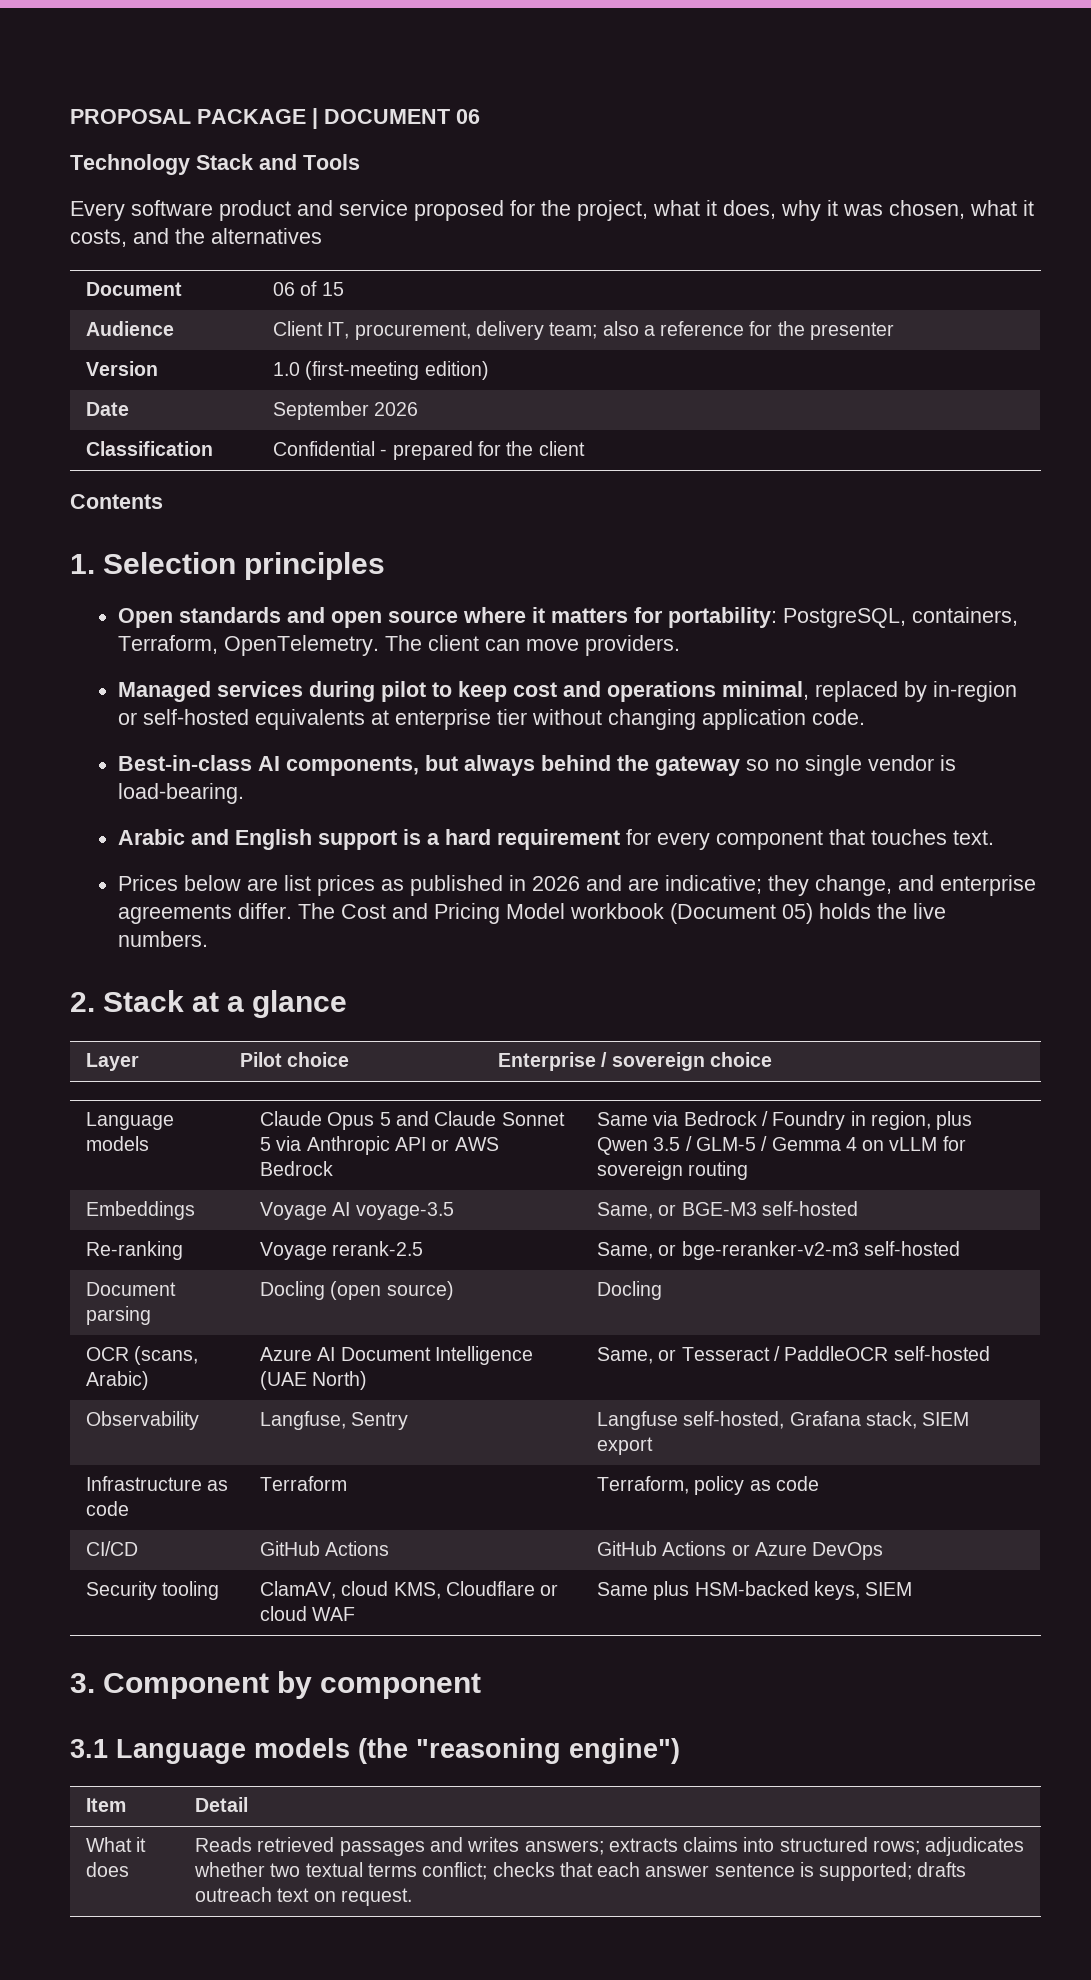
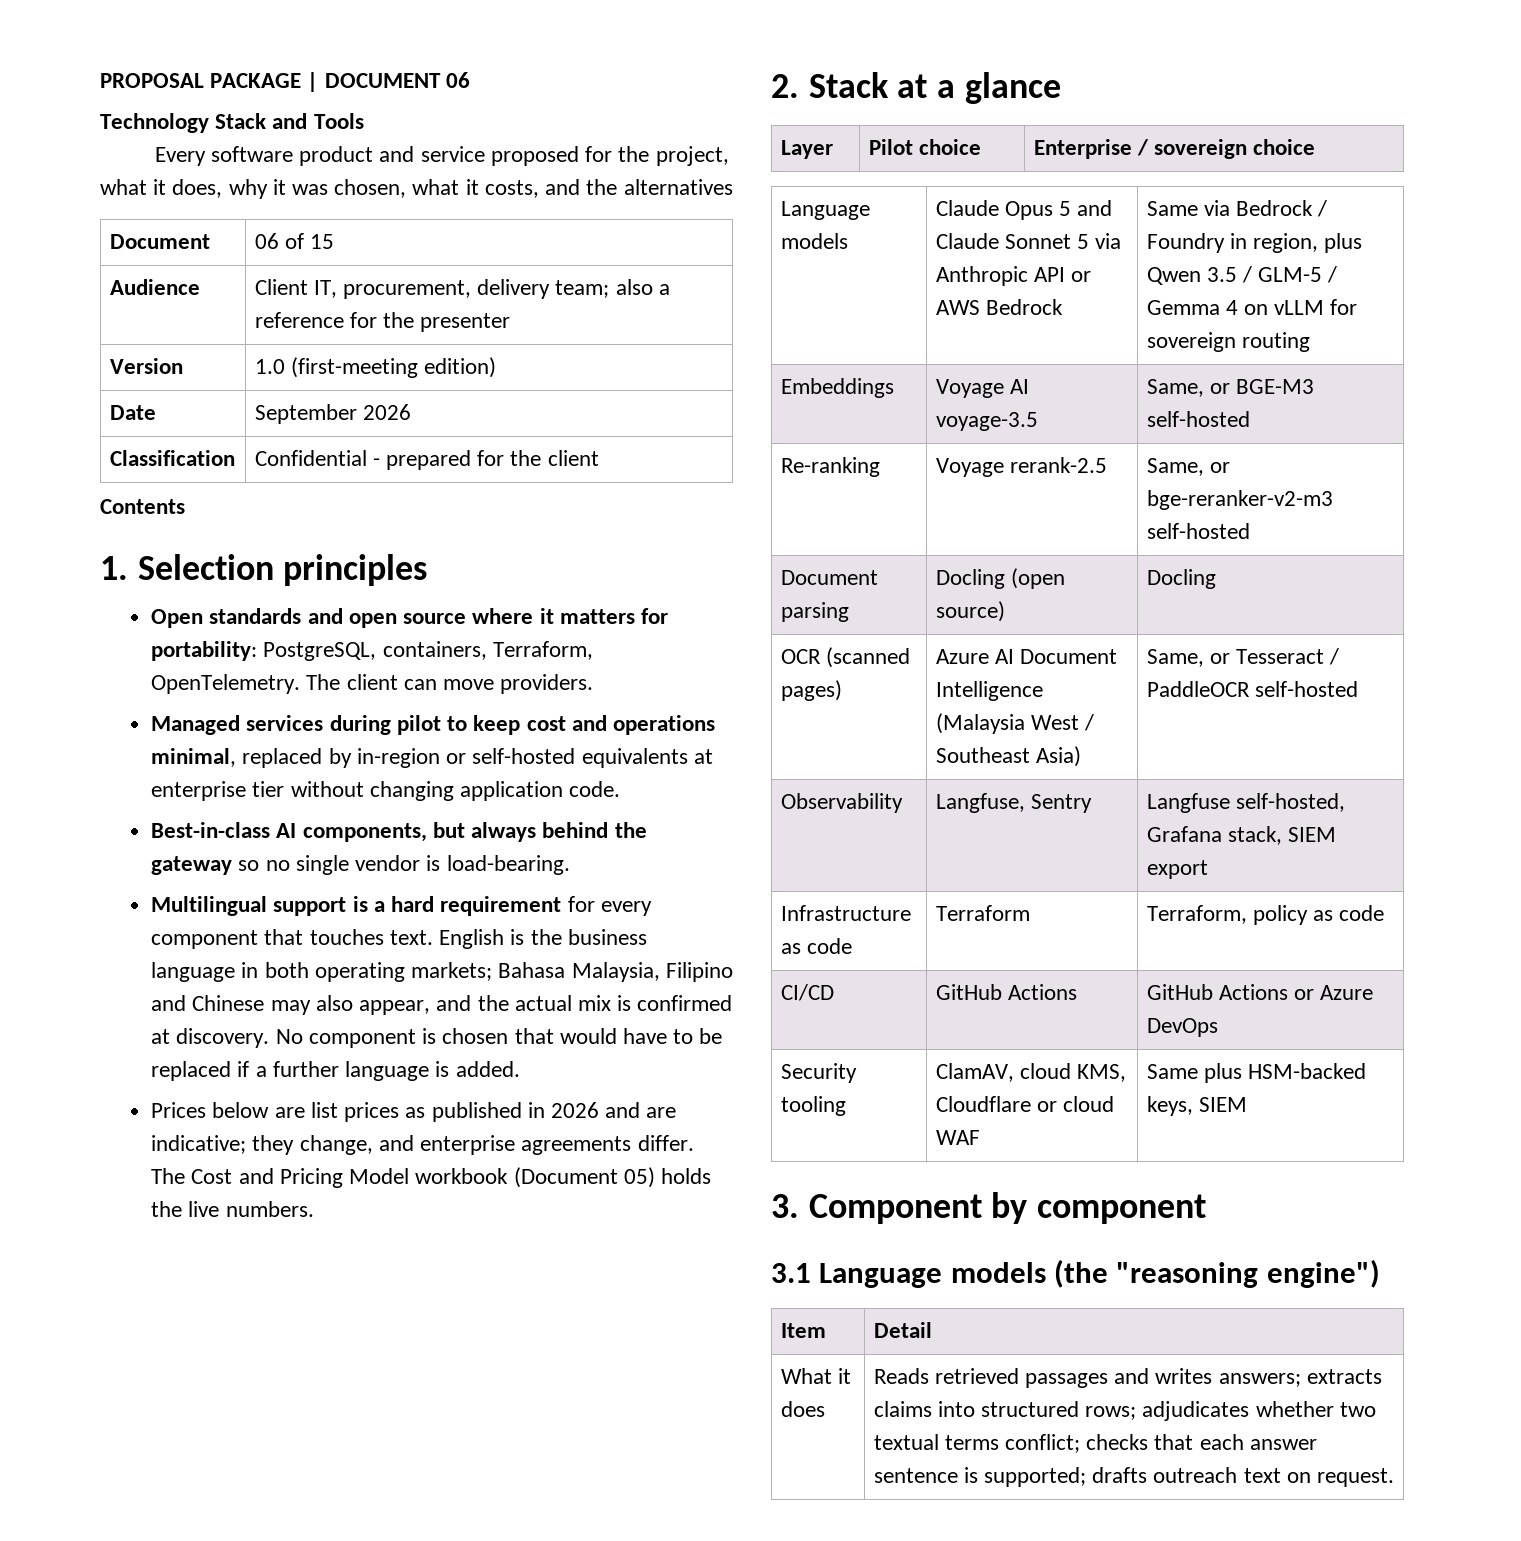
- Arabic and English support is a hard requirement for every component that touches text.
+ Multilingual support is a hard requirement for every component that touches text. English is the business language in both operating markets; Bahasa Malaysia, Filipino and Chinese may also appear, and the actual mix is confirmed at discovery. No component is chosen that would have to be replaced if a further language is added.
- OCR (scans, Arabic) | Azure AI Document Intelligence (UAE North) | Same, or Tesseract / PaddleOCR self-hosted
+ OCR (scanned pages) | Azure AI Document Intelligence (Malaysia West / Southeast Asia) | Same, or Tesseract / PaddleOCR self-hosted

